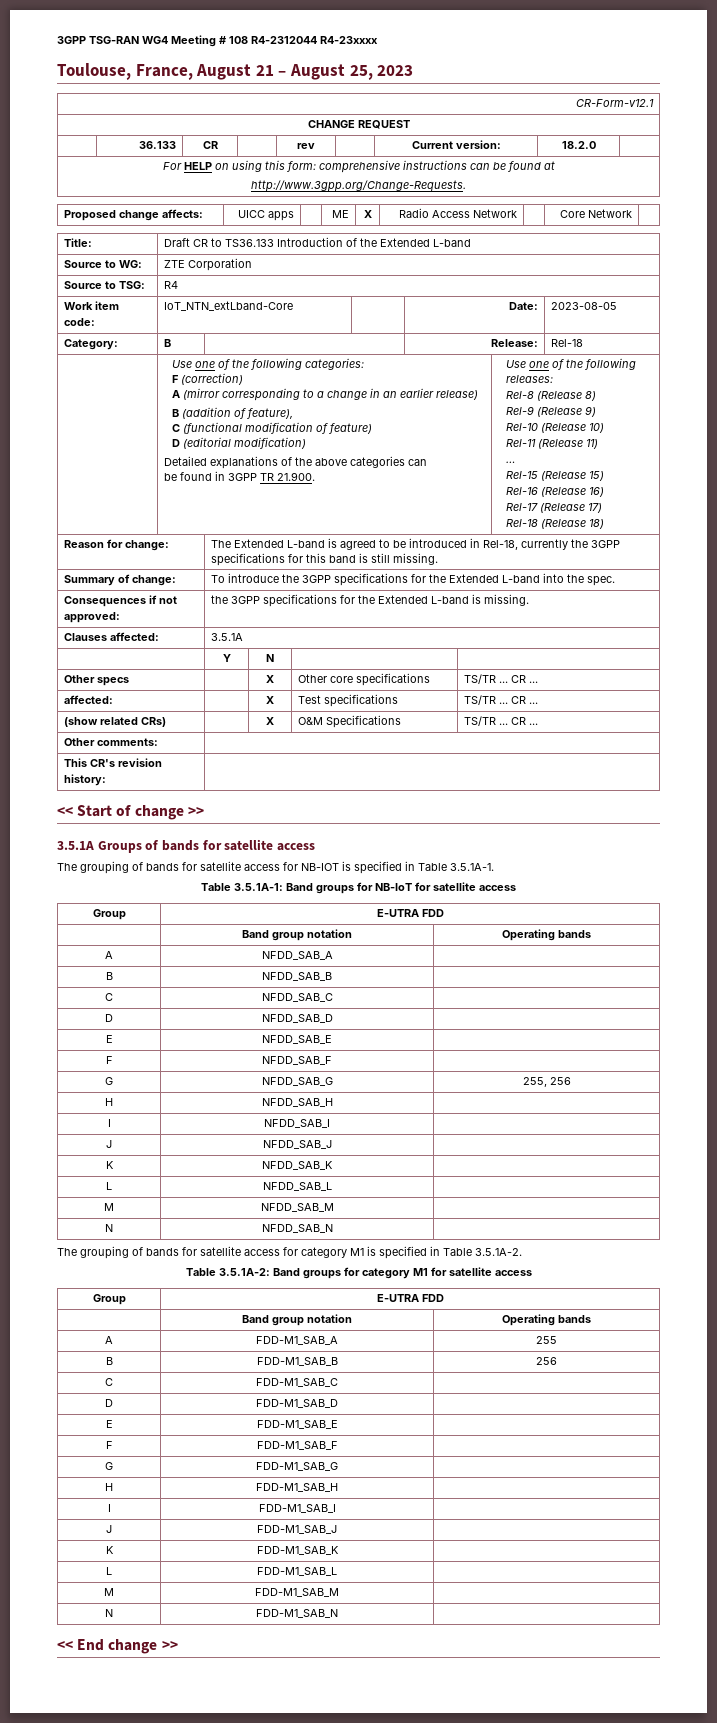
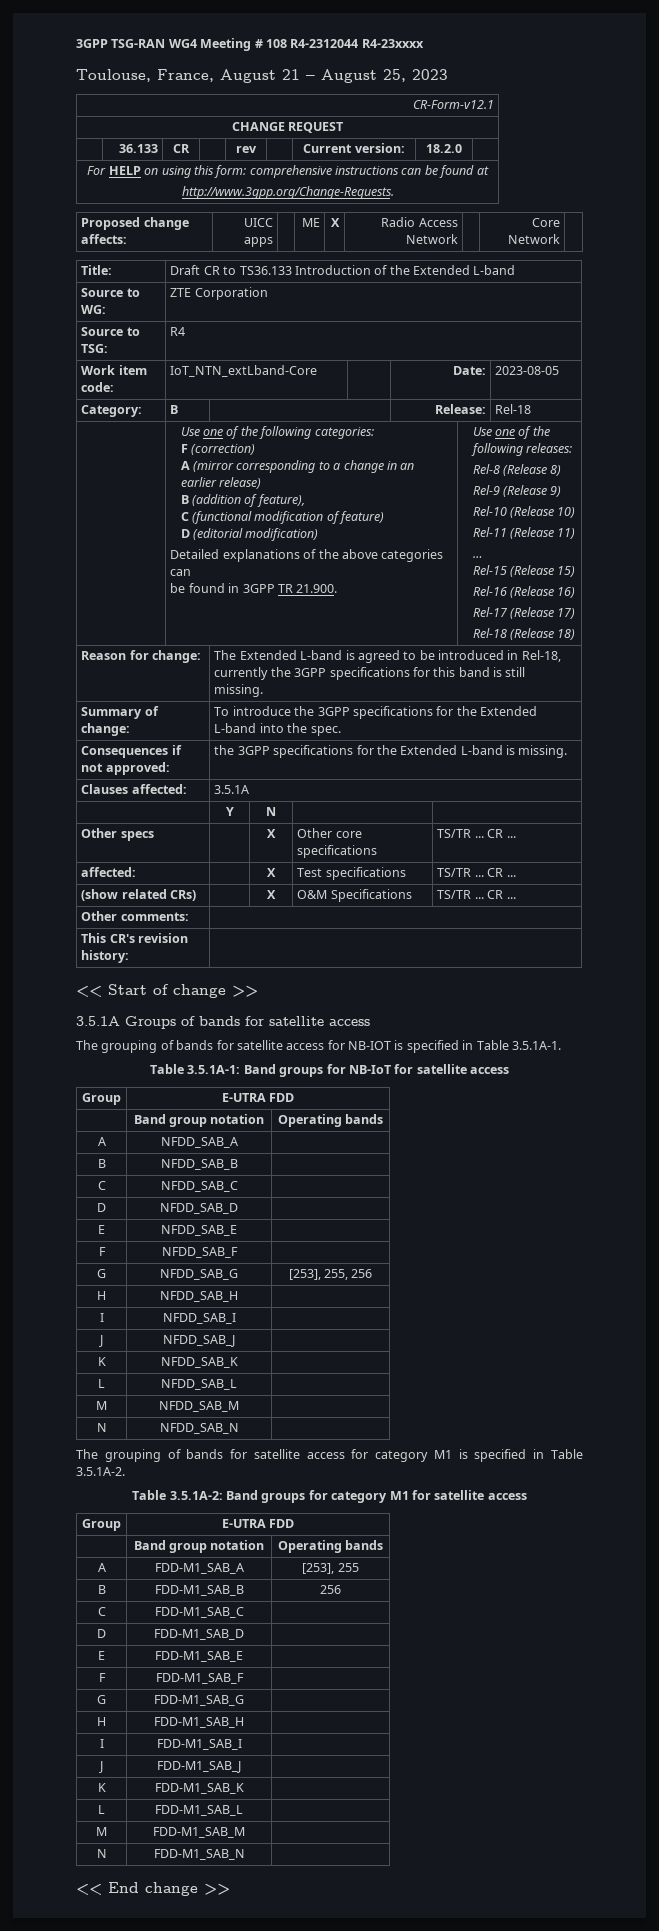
- G | NFDD_SAB_G | 255, 256
+ G | NFDD_SAB_G | [253], 255, 256
- A | FDD-M1_SAB_A | 255
+ A | FDD-M1_SAB_A | [253], 255

